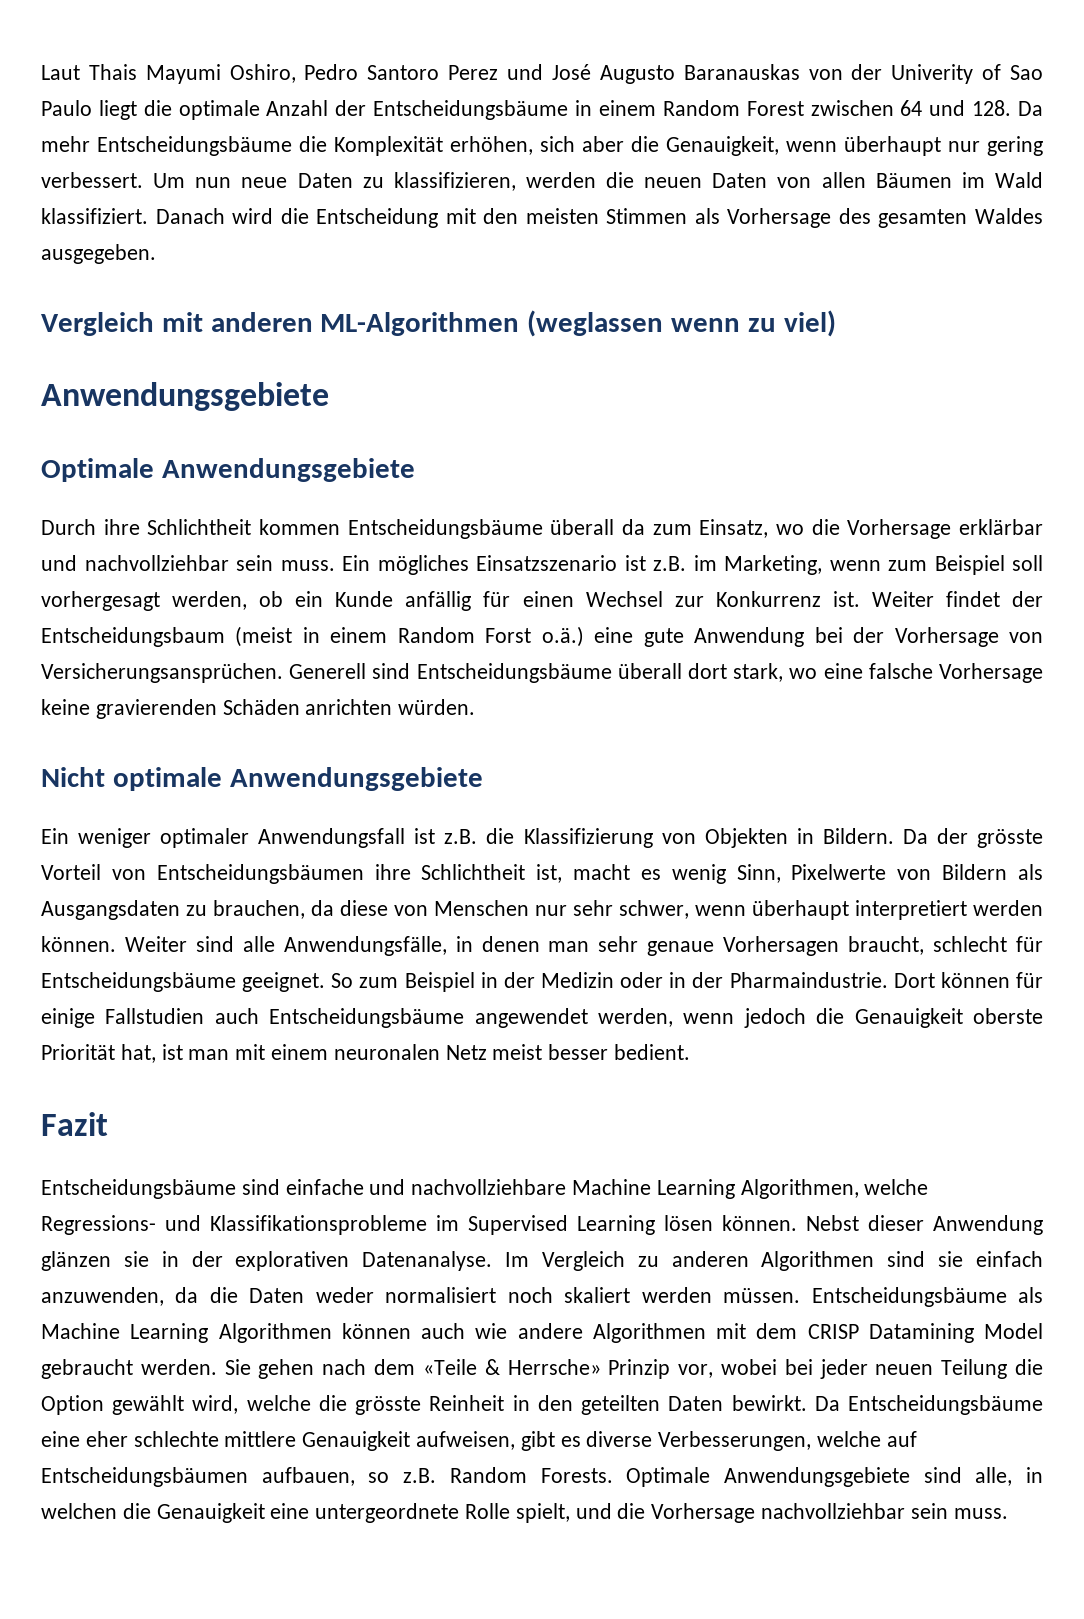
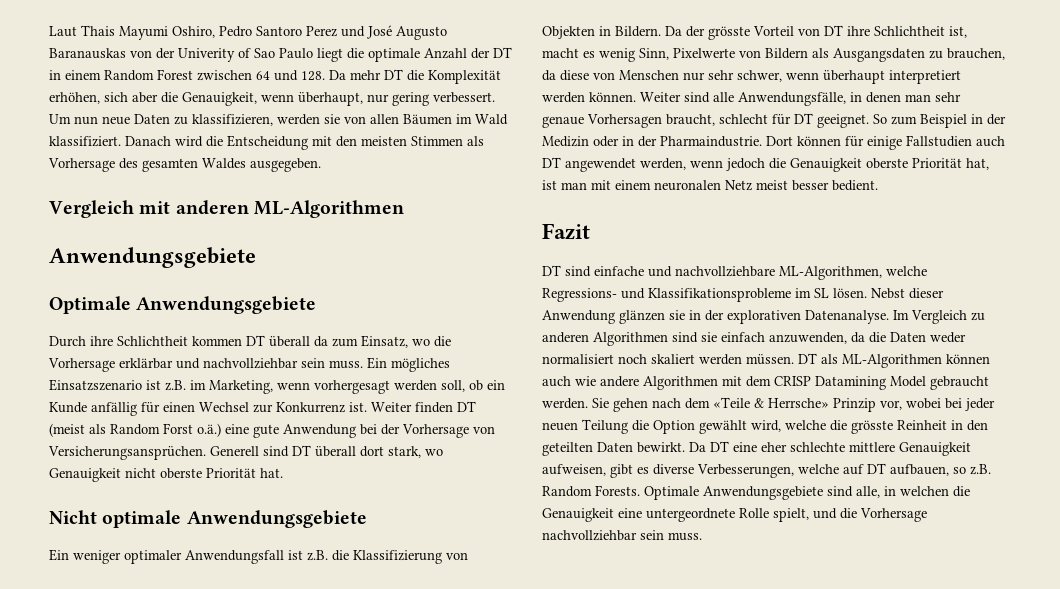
- Laut Thais Mayumi Oshiro, Pedro Santoro Perez und José Augusto Baranauskas von der Univerity of Sao Paulo liegt die optimale Anzahl der Entscheidungsbäume in einem Random Forest zwischen 64 und 128. Da mehr Entscheidungsbäume die Komplexität erhöhen, sich aber die Genauigkeit, wenn überhaupt nur gering verbessert.
+ Laut Thais Mayumi Oshiro, Pedro Santoro Perez und José Augusto Baranauskas von der Univerity of Sao Paulo liegt die optimale Anzahl der DT in einem Random Forest zwischen 64 und 128. Da mehr DT die Komplexität erhöhen, sich aber die Genauigkeit, wenn überhaupt, nur gering verbessert.
- Um nun neue Daten zu klassifizieren, werden die neuen Daten von allen Bäumen im Wald klassifiziert.
+ Um nun neue Daten zu klassifizieren, werden sie von allen Bäumen im Wald klassifiziert.
- Vergleich mit anderen ML-Algorithmen (weglassen wenn zu viel)
+ Vergleich mit anderen ML-Algorithmen
- Durch ihre Schlichtheit kommen Entscheidungsbäume überall da zum Einsatz, wo die Vorhersage erklärbar und nachvollziehbar sein muss.
+ Durch ihre Schlichtheit kommen DT überall da zum Einsatz, wo die Vorhersage erklärbar und nachvollziehbar sein muss.
- Ein mögliches Einsatzszenario ist z.B. im Marketing, wenn zum Beispiel soll vorhergesagt werden, ob ein Kunde anfällig für einen Wechsel zur Konkurrenz ist.
+ Ein mögliches Einsatzszenario ist z.B. im Marketing, wenn vorhergesagt werden soll, ob ein Kunde anfällig für einen Wechsel zur Konkurrenz ist.
- Weiter findet der Entscheidungsbaum (meist in einem Random Forst o.ä.) eine gute Anwendung bei der Vorhersage von Versicherungsansprüchen.
+ Weiter finden DT (meist als Random Forst o.ä.) eine gute Anwendung bei der Vorhersage von Versicherungsansprüchen.
- Generell sind Entscheidungsbäume überall dort stark, wo eine falsche Vorhersage keine gravierenden Schäden anrichten würden.
+ Generell sind DT überall dort stark, wo Genauigkeit nicht oberste Priorität hat.
- Da der grösste Vorteil von Entscheidungsbäumen ihre Schlichtheit ist, macht es wenig Sinn, Pixelwerte von Bildern als Ausgangsdaten zu brauchen, da diese von Menschen nur sehr schwer, wenn überhaupt interpretiert werden können.
+ Da der grösste Vorteil von DT ihre Schlichtheit ist, macht es wenig Sinn, Pixelwerte von Bildern als Ausgangsdaten zu brauchen, da diese von Menschen nur sehr schwer, wenn überhaupt interpretiert werden können.
- Weiter sind alle Anwendungsfälle, in denen man sehr genaue Vorhersagen braucht, schlecht für Entscheidungsbäume geeignet.
+ Weiter sind alle Anwendungsfälle, in denen man sehr genaue Vorhersagen braucht, schlecht für DT geeignet.
- Dort können für einige Fallstudien auch Entscheidungsbäume angewendet werden, wenn jedoch die Genauigkeit oberste Priorität hat, ist man mit einem neuronalen Netz meist besser bedient.
+ Dort können für einige Fallstudien auch DT angewendet werden, wenn jedoch die Genauigkeit oberste Priorität hat, ist man mit einem neuronalen Netz meist besser bedient.
- Entscheidungsbäume sind einfache und nachvollziehbare Machine Learning Algorithmen, welche Regressions- und Klassifikationsprobleme im Supervised Learning lösen können.
+ DT sind einfache und nachvollziehbare ML-Algorithmen, welche Regressions- und Klassifikationsprobleme im SL lösen.
- Entscheidungsbäume als Machine Learning Algorithmen können auch wie andere Algorithmen mit dem CRISP Datamining Model gebraucht werden.
+ DT als ML-Algorithmen können auch wie andere Algorithmen mit dem CRISP Datamining Model gebraucht werden.
- Da Entscheidungsbäume eine eher schlechte mittlere Genauigkeit aufweisen, gibt es diverse Verbesserungen, welche auf Entscheidungsbäumen aufbauen, so z.B. Random Forests.
+ Da DT eine eher schlechte mittlere Genauigkeit aufweisen, gibt es diverse Verbesserungen, welche auf DT aufbauen, so z.B. Random Forests.

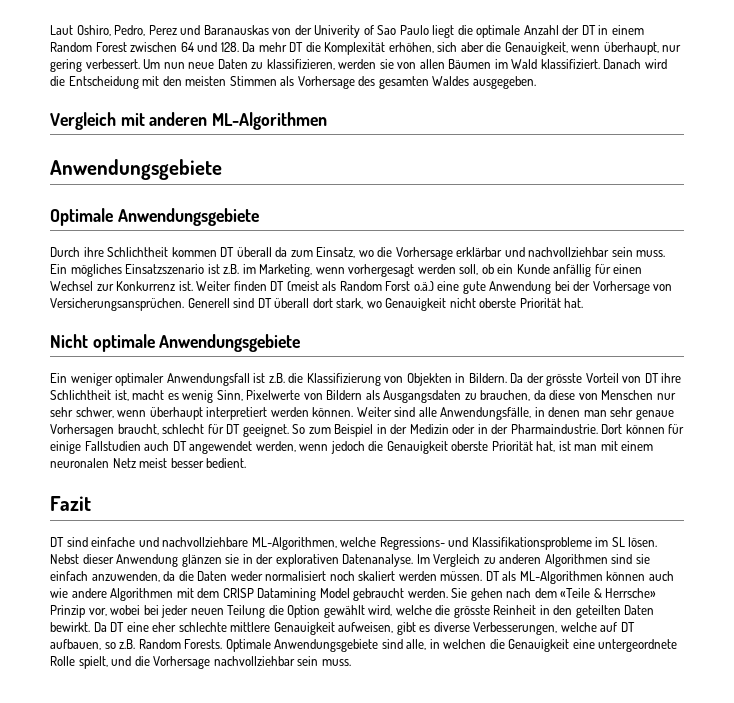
- Laut Thais Mayumi Oshiro, Pedro Santoro Perez und José Augusto Baranauskas von der Univerity of Sao Paulo liegt die optimale Anzahl der DT in einem Random Forest zwischen 64 und 128. Da mehr DT die Komplexität erhöhen, sich aber die Genauigkeit, wenn überhaupt, nur gering verbessert.
+ Laut Oshiro, Pedro, Perez und Baranauskas von der Univerity of Sao Paulo liegt die optimale Anzahl der DT in einem Random Forest zwischen 64 und 128. Da mehr DT die Komplexität erhöhen, sich aber die Genauigkeit, wenn überhaupt, nur gering verbessert.

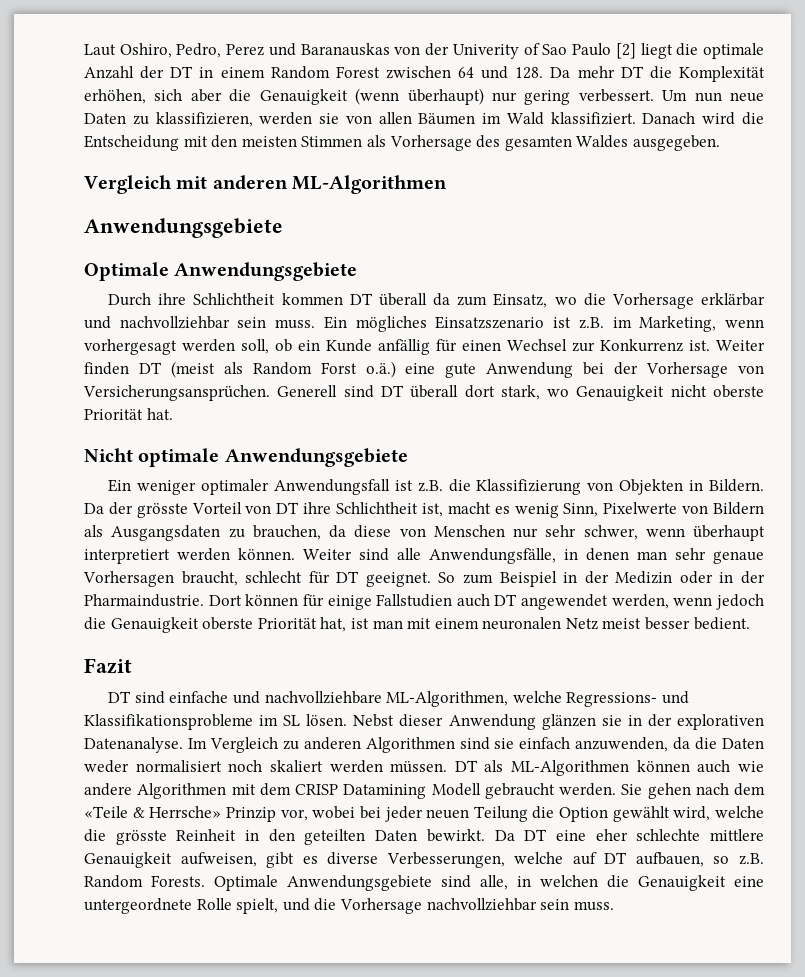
- Laut Oshiro, Pedro, Perez und Baranauskas von der Univerity of Sao Paulo liegt die optimale Anzahl der DT in einem Random Forest zwischen 64 und 128. Da mehr DT die Komplexität erhöhen, sich aber die Genauigkeit, wenn überhaupt, nur gering verbessert.
+ Laut Oshiro, Pedro, Perez und Baranauskas von der Univerity of Sao Paulo [2] liegt die optimale Anzahl der DT in einem Random Forest zwischen 64 und 128. Da mehr DT die Komplexität erhöhen, sich aber die Genauigkeit (wenn überhaupt) nur gering verbessert.
- DT als ML-Algorithmen können auch wie andere Algorithmen mit dem CRISP Datamining Model gebraucht werden.
+ DT als ML-Algorithmen können auch wie andere Algorithmen mit dem CRISP Datamining Modell gebraucht werden.

